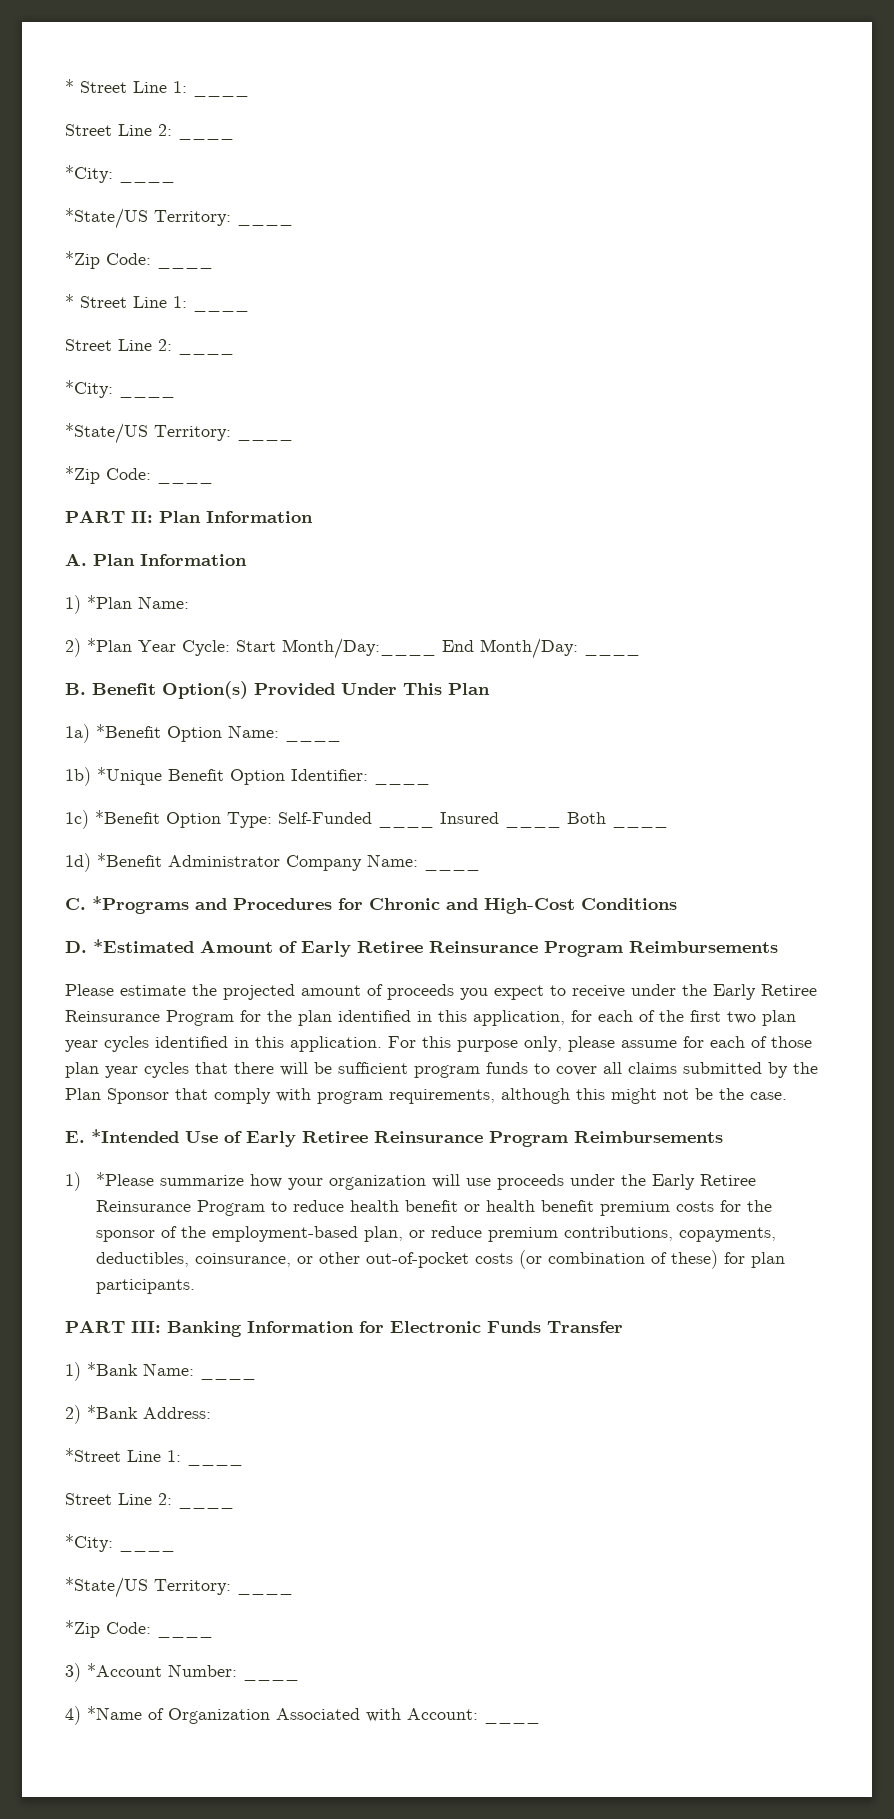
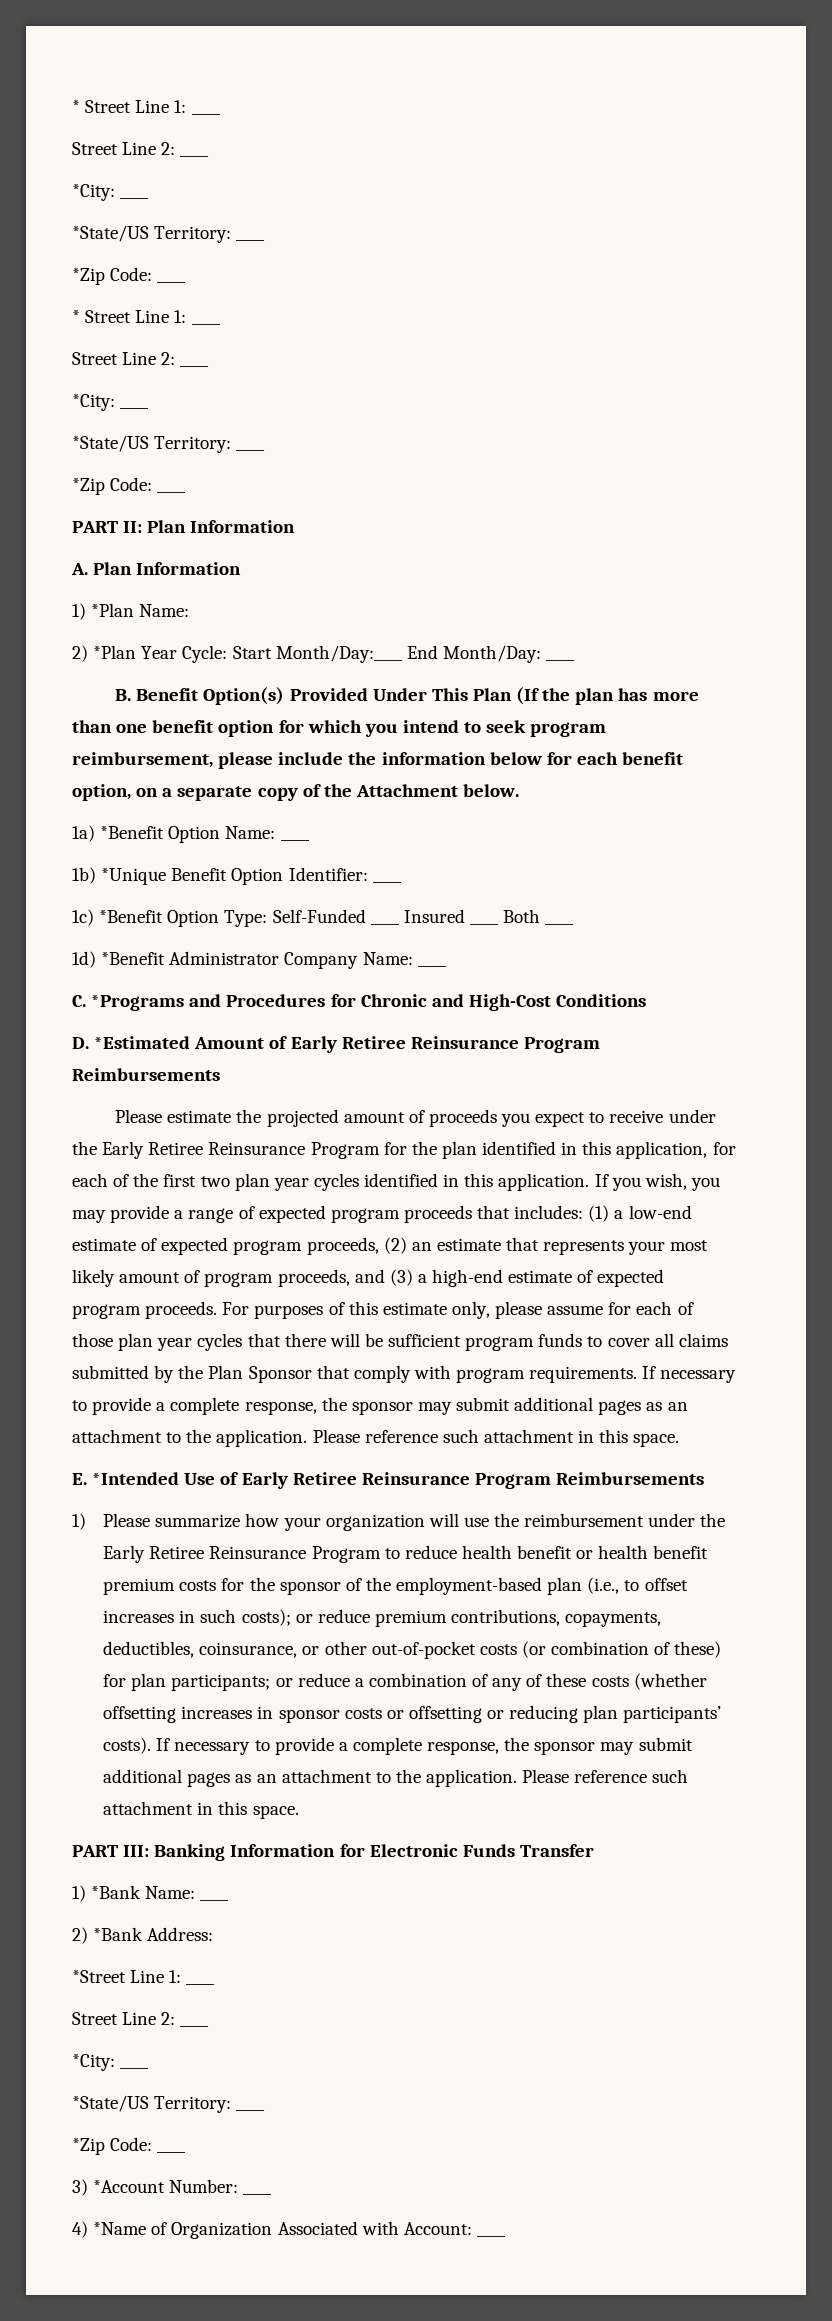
- B. Benefit Option(s) Provided Under This Plan
+ B. Benefit Option(s) Provided Under This Plan (If the plan has more than one benefit option for which you intend to seek program reimbursement, please include the information below for each benefit option, on a separate copy of the Attachment below.
- For this purpose only, please assume for each of those plan year cycles that there will be sufficient program funds to cover all claims submitted by the Plan Sponsor that comply with program requirements, although this might not be the case.
+ If you wish, you may provide a range of expected program proceeds that includes: (1) a low-end estimate of expected program proceeds, (2) an estimate that represents your most likely amount of program proceeds, and (3) a high-end estimate of expected program proceeds. For purposes of this estimate only, please assume for each of those plan year cycles that there will be sufficient program funds to cover all claims submitted by the Plan Sponsor that comply with program requirements. If necessary to provide a complete response, the sponsor may submit additional pages as an attachment to the application. Please reference such attachment in this space.
- 1) *Please summarize how your organization will use proceeds under the Early Retiree Reinsurance Program to reduce health benefit or health benefit premium costs for the sponsor of the employment-based plan, or reduce premium contributions, copayments, deductibles, coinsurance, or other out-of-pocket costs (or combination of these) for plan participants.
+ 1) Please summarize how your organization will use the reimbursement under the Early Retiree Reinsurance Program to reduce health benefit or health benefit premium costs for the sponsor of the employment-based plan (i.e., to offset increases in such costs); or reduce premium contributions, copayments, deductibles, coinsurance, or other out-of-pocket costs (or combination of these) for plan participants; or reduce a combination of any of these costs (whether offsetting increases in sponsor costs or offsetting or reducing plan participants’ costs). If necessary to provide a complete response, the sponsor may submit additional pages as an attachment to the application. Please reference such attachment in this space.

